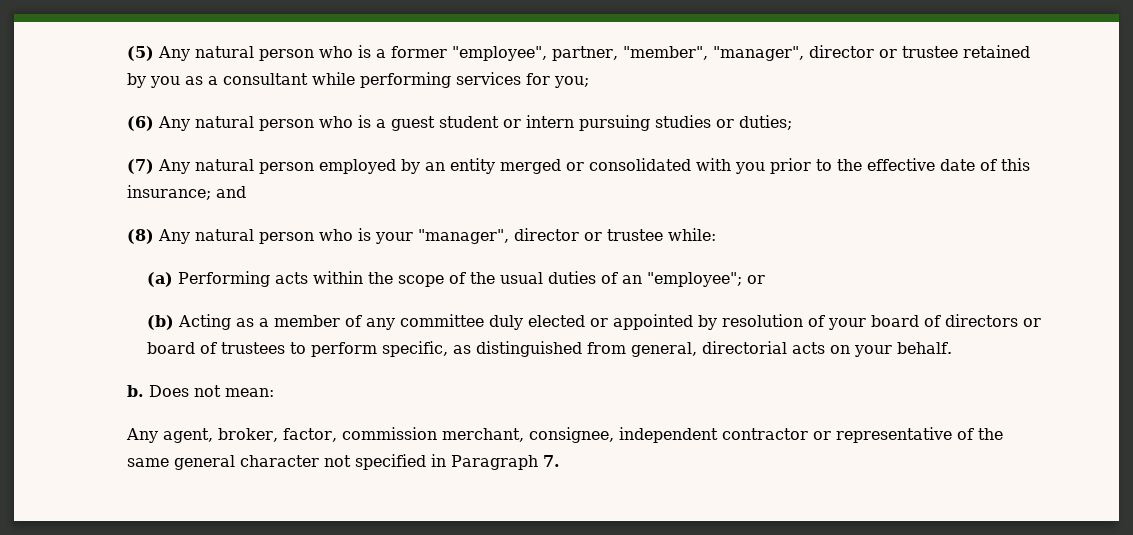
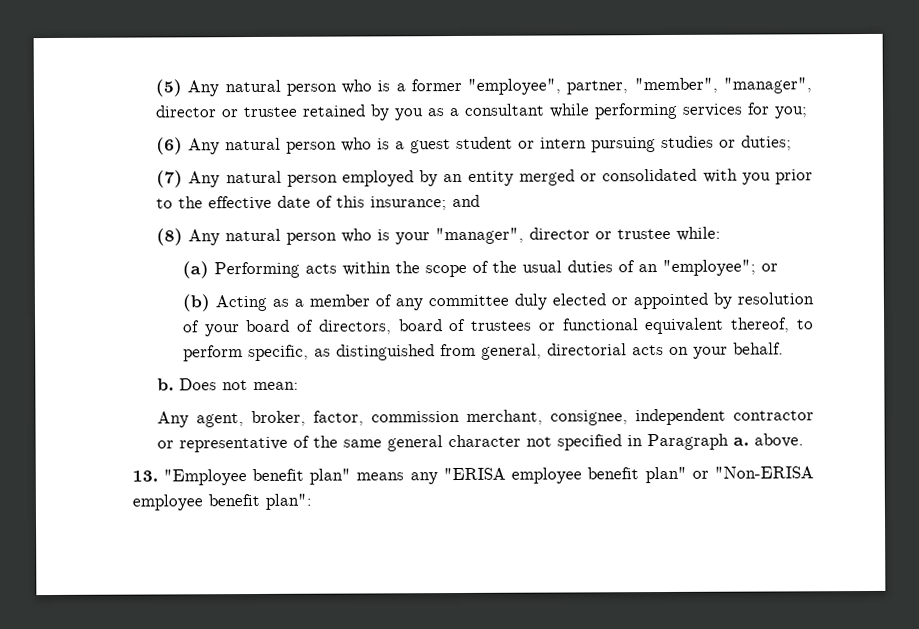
- (b) Acting as a member of any committee duly elected or appointed by resolution of your board of directors or board of trustees to perform specific, as distinguished from general, directorial acts on your behalf.
+ (b) Acting as a member of any committee duly elected or appointed by resolution of your board of directors, board of trustees or functional equivalent thereof, to perform specific, as distinguished from general, directorial acts on your behalf.
- Any agent, broker, factor, commission merchant, consignee, independent contractor or representative of the same general character not specified in Paragraph 7.
+ Any agent, broker, factor, commission merchant, consignee, independent contractor or representative of the same general character not specified in Paragraph a. above.
+ 13. "Employee benefit plan" means any "ERISA employee benefit plan" or "Non-ERISA employee benefit plan":

